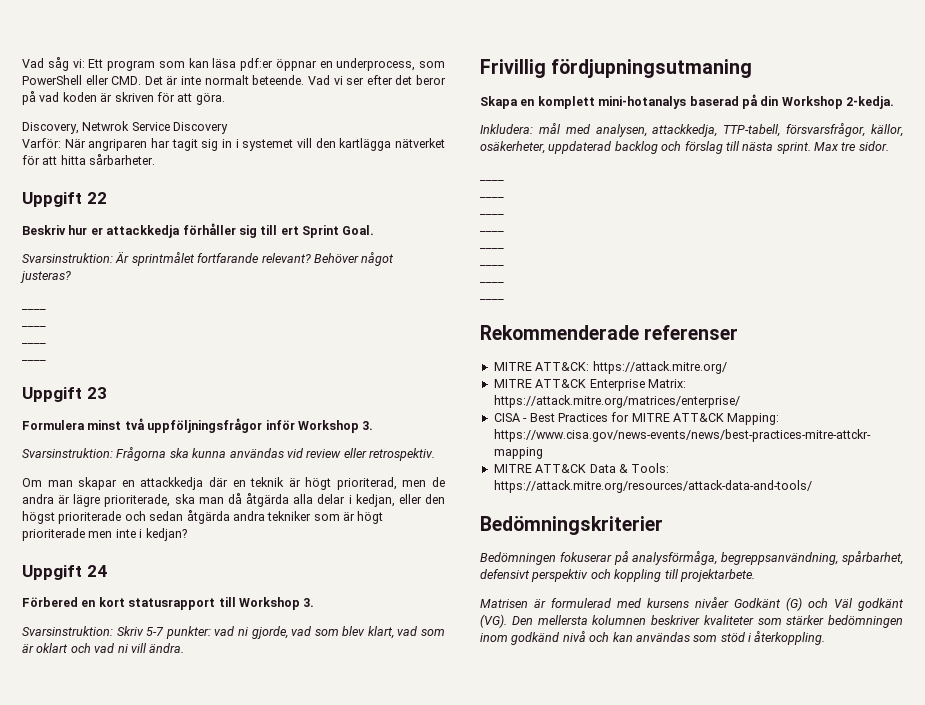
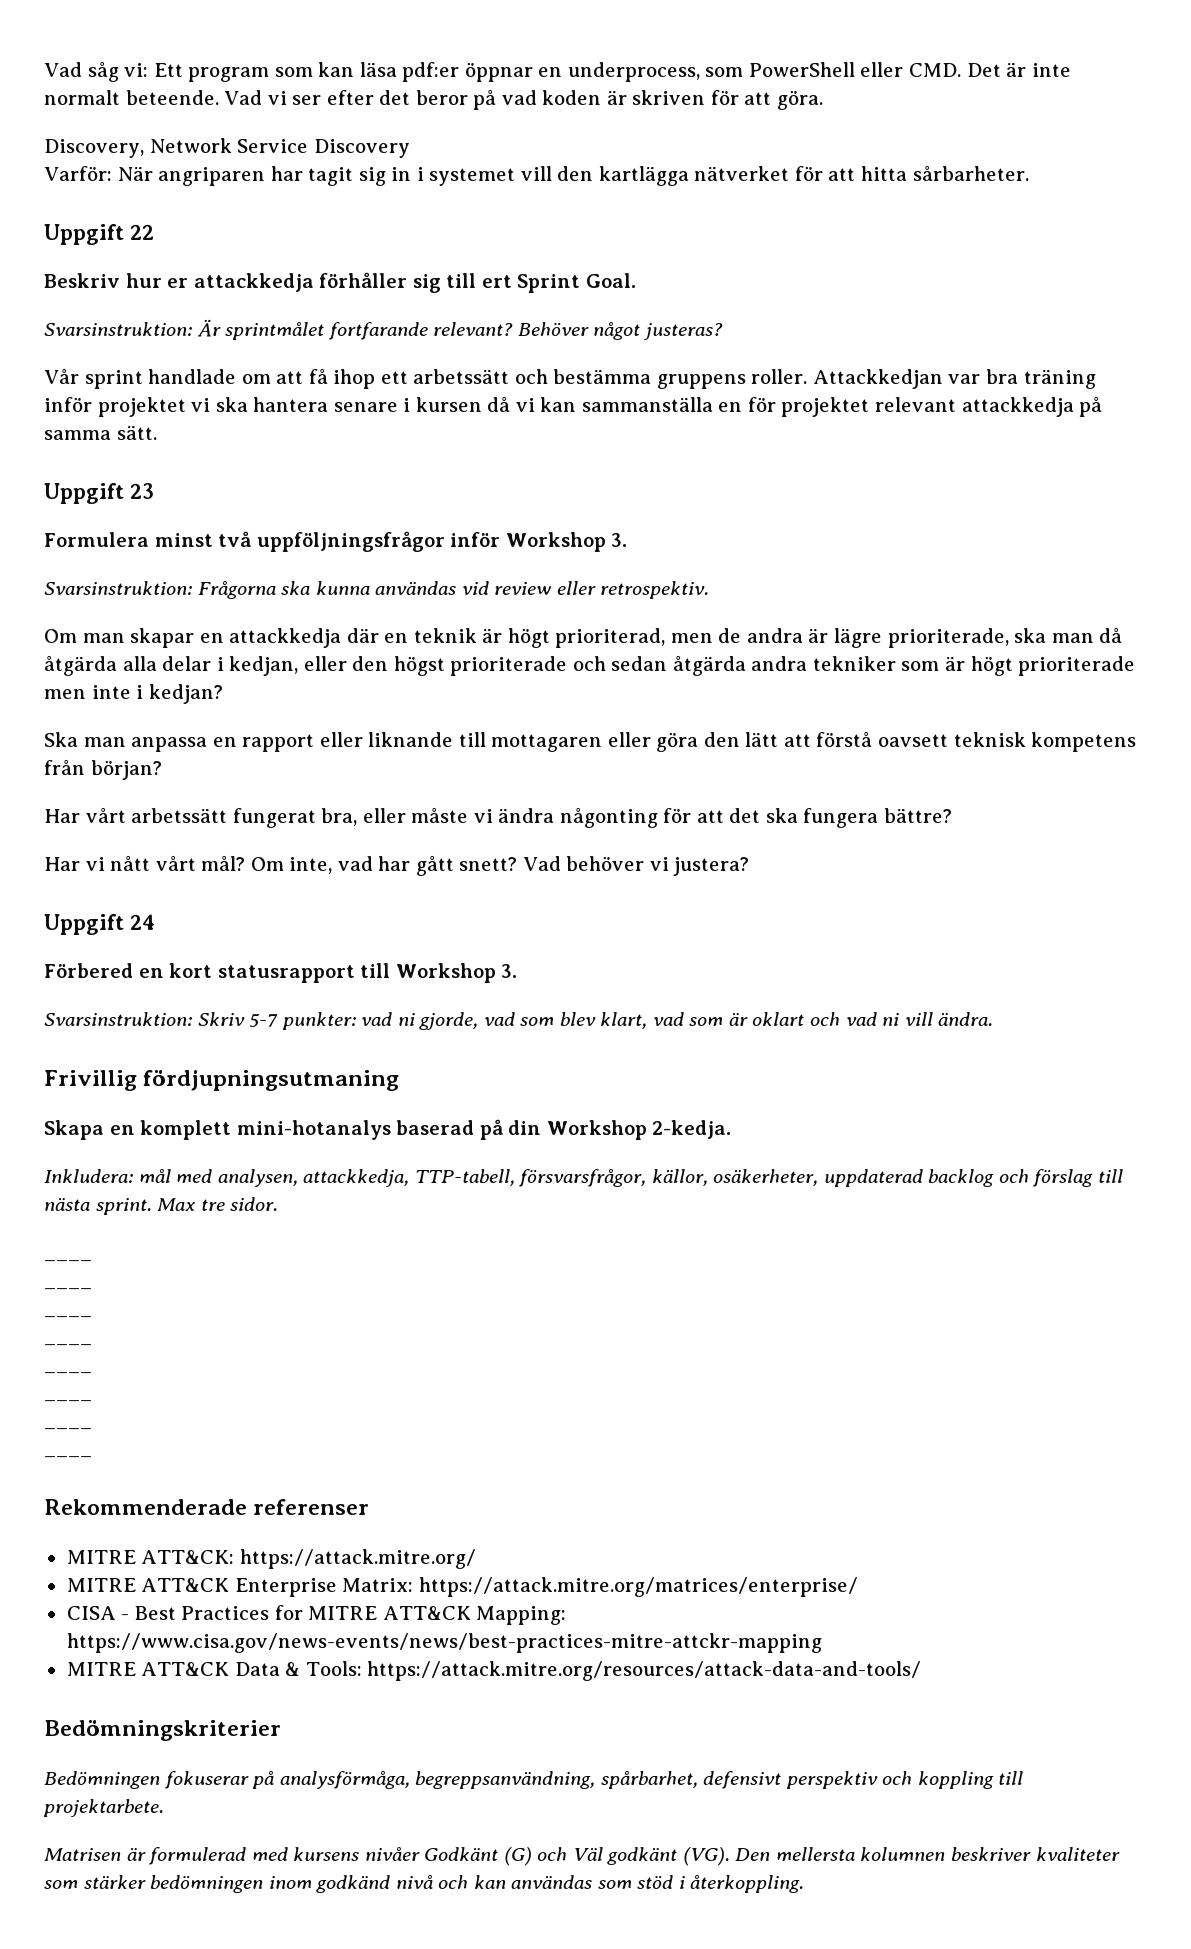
- Discovery, Netwrok Service Discovery
+ Discovery, Network Service Discovery
  Behöver något justeras?
- ____
- ____
- ____
- ____
+ Vår sprint handlade om att få ihop ett arbetssätt och bestämma gruppens roller. Attackkedjan var bra träning inför projektet vi ska hantera senare i kursen då vi kan sammanställa en för projektet relevant attackkedja på samma sätt.
+ Ska man anpassa en rapport eller liknande till mottagaren eller göra den lätt att förstå oavsett teknisk kompetens från början?
+ Har vårt arbetssätt fungerat bra, eller måste vi ändra någonting för att det ska fungera bättre?
+ Har vi nått vårt mål? Om inte, vad har gått snett? Vad behöver vi justera?

